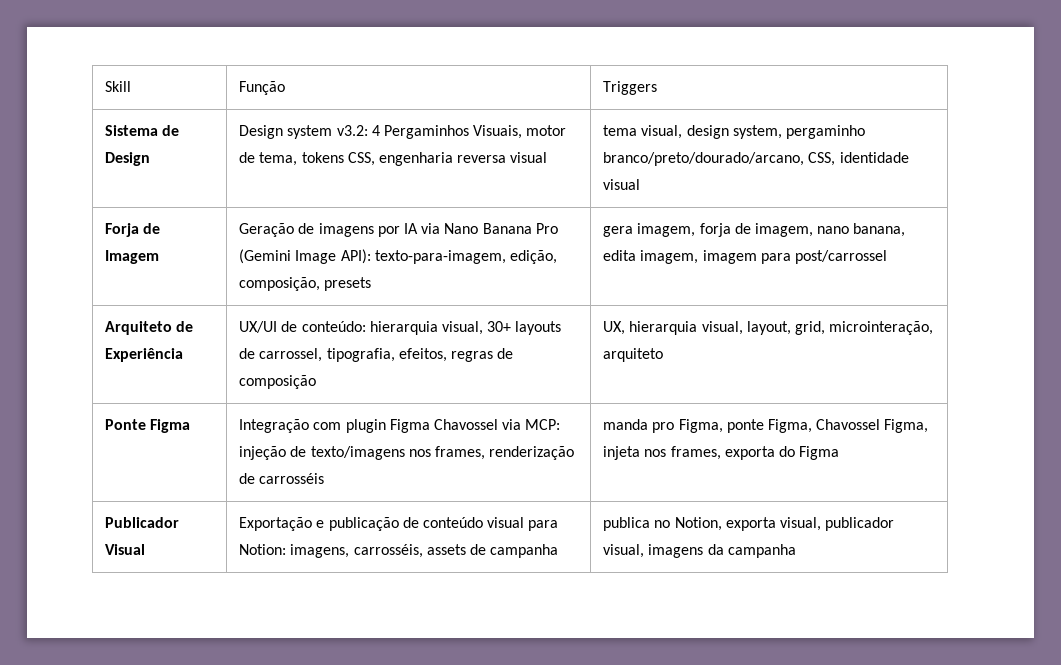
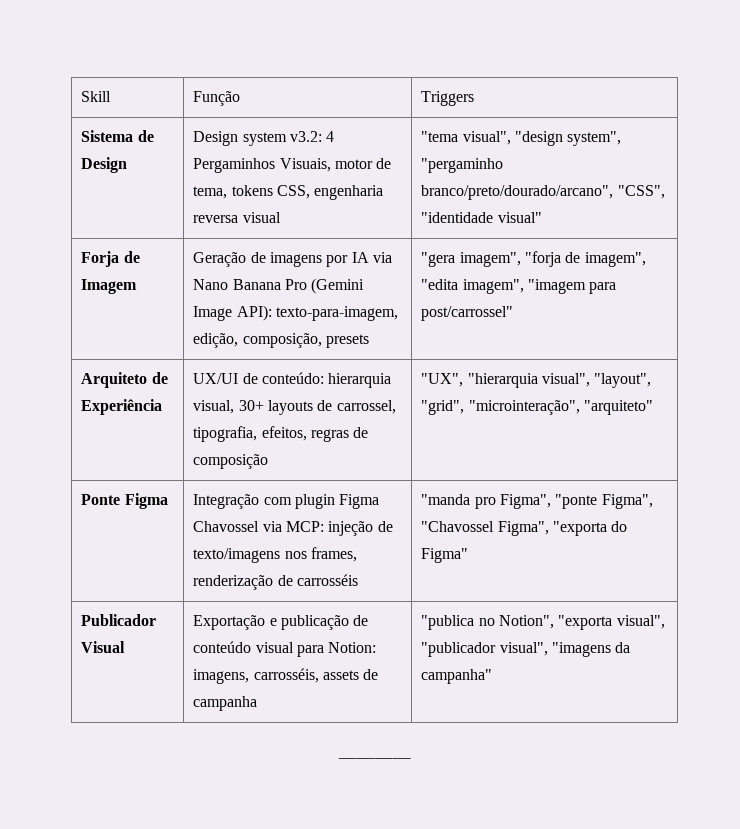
- Sistema de Design | Design system v3.2: 4 Pergaminhos Visuais, motor de tema, tokens CSS, engenharia reversa visual | tema visual, design system, pergaminho branco/preto/dourado/arcano, CSS, identidade visual
+ Sistema de Design | Design system v3.2: 4 Pergaminhos Visuais, motor de tema, tokens CSS, engenharia reversa visual | "tema visual", "design system", "pergaminho branco/preto/dourado/arcano", "CSS", "identidade visual"
- Forja de Imagem | Geração de imagens por IA via Nano Banana Pro (Gemini Image API): texto-para-imagem, edição, composição, presets | gera imagem, forja de imagem, nano banana, edita imagem, imagem para post/carrossel
+ Forja de Imagem | Geração de imagens por IA via Nano Banana Pro (Gemini Image API): texto-para-imagem, edição, composição, presets | "gera imagem", "forja de imagem", "edita imagem", "imagem para post/carrossel"
- Arquiteto de Experiência | UX/UI de conteúdo: hierarquia visual, 30+ layouts de carrossel, tipografia, efeitos, regras de composição | UX, hierarquia visual, layout, grid, microinteração, arquiteto
+ Arquiteto de Experiência | UX/UI de conteúdo: hierarquia visual, 30+ layouts de carrossel, tipografia, efeitos, regras de composição | "UX", "hierarquia visual", "layout", "grid", "microinteração", "arquiteto"
- Ponte Figma | Integração com plugin Figma Chavossel via MCP: injeção de texto/imagens nos frames, renderização de carrosséis | manda pro Figma, ponte Figma, Chavossel Figma, injeta nos frames, exporta do Figma
+ Ponte Figma | Integração com plugin Figma Chavossel via MCP: injeção de texto/imagens nos frames, renderização de carrosséis | "manda pro Figma", "ponte Figma", "Chavossel Figma", "exporta do Figma"
- Publicador Visual | Exportação e publicação de conteúdo visual para Notion: imagens, carrosséis, assets de campanha | publica no Notion, exporta visual, publicador visual, imagens da campanha
+ Publicador Visual | Exportação e publicação de conteúdo visual para Notion: imagens, carrosséis, assets de campanha | "publica no Notion", "exporta visual", "publicador visual", "imagens da campanha"
+ ————

